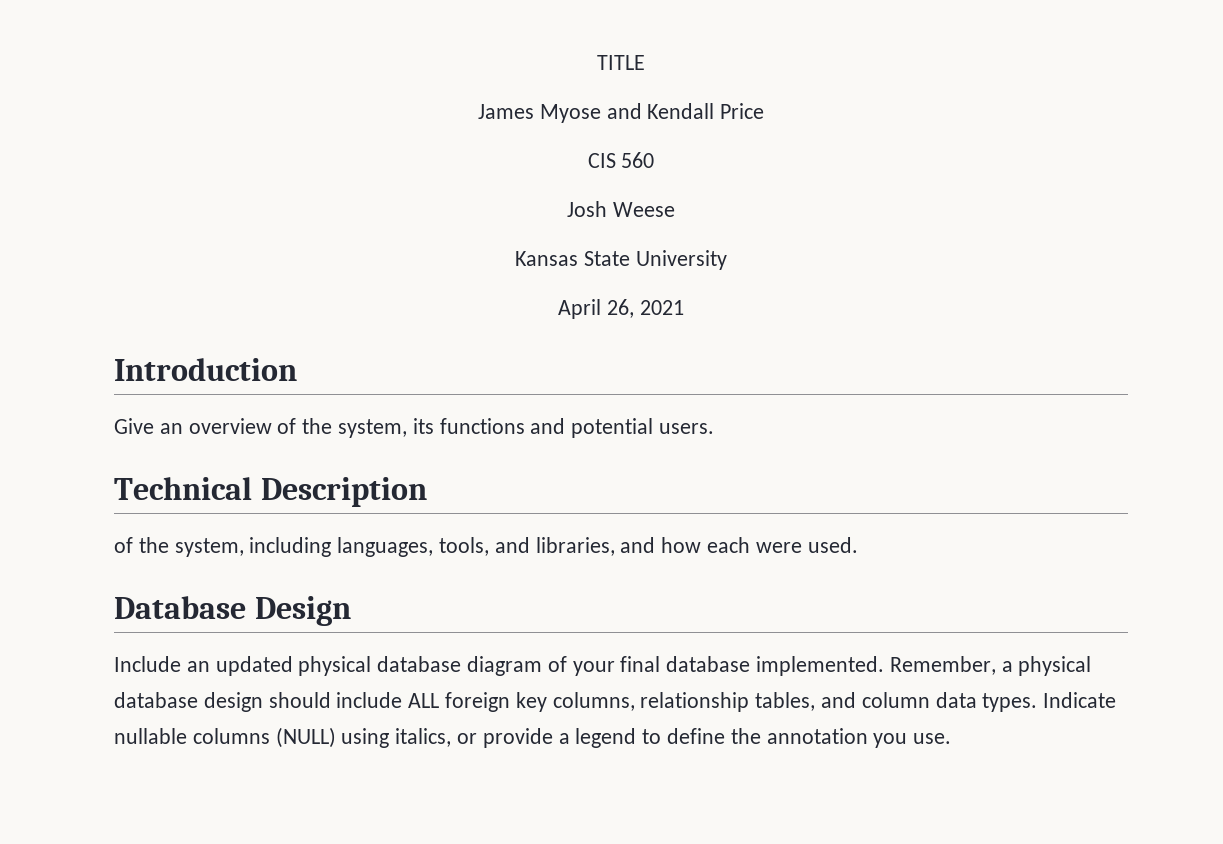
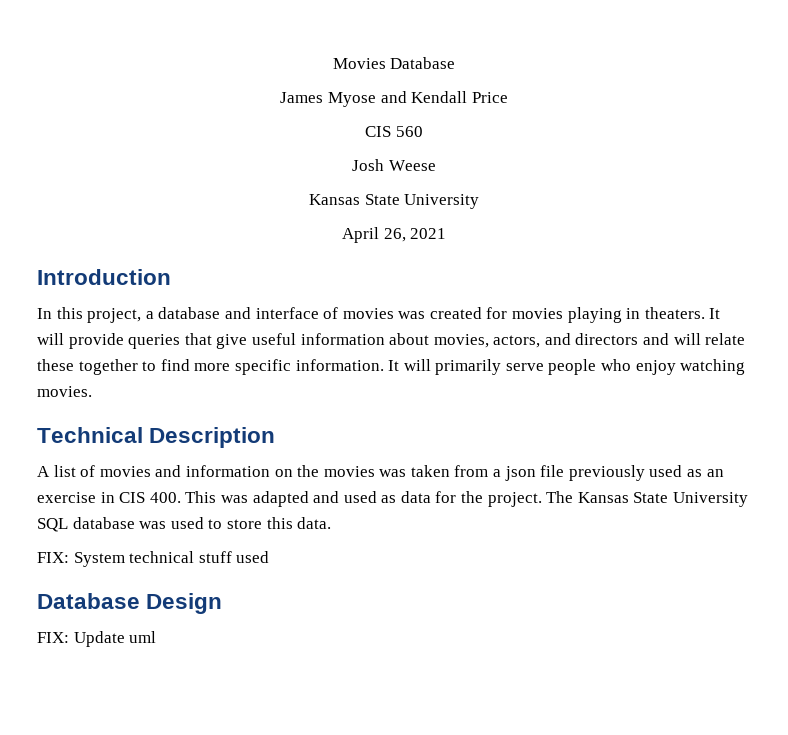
- TITLE
+ Movies Database
- Give an overview of the system, its functions and potential users.
+ In this project, a database and interface of movies was created for movies playing in theaters. It will provide queries that give useful information about movies, actors, and directors and will relate these together to find more specific information. It will primarily serve people who enjoy watching movies.
  Technical Description
- of the system, including languages, tools, and libraries, and how each were used.
+ A list of movies and information on the movies was taken from a json file previously used as an exercise in CIS 400. This was adapted and used as data for the project. The Kansas State University SQL database was used to store this data.
+ FIX: System technical stuff used
  Database Design
- Include an updated physical database diagram of your final database implemented. Remember, a physical database design should include ALL foreign key columns, relationship tables, and column data types. Indicate nullable columns (NULL) using italics, or provide a legend to define the annotation you use.
+ FIX: Update uml

